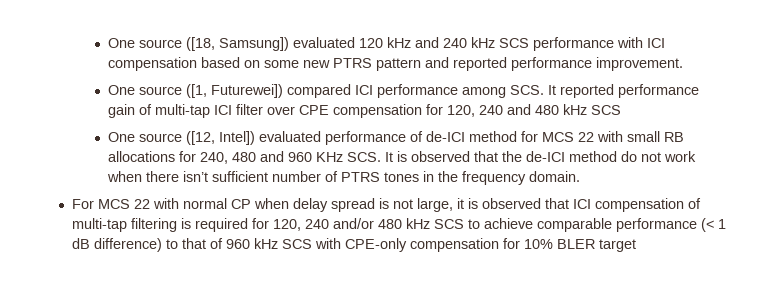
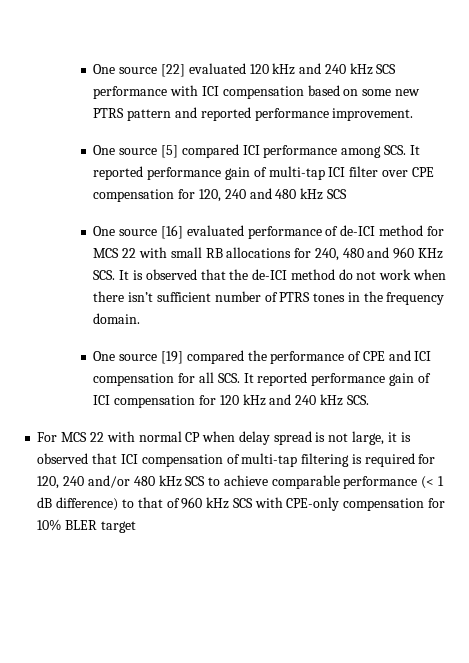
- One source ([18, Samsung]) evaluated 120 kHz and 240 kHz SCS performance with ICI compensation based on some new PTRS pattern and reported performance improvement.
+ One source [22] evaluated 120 kHz and 240 kHz SCS performance with ICI compensation based on some new PTRS pattern and reported performance improvement.
- One source ([1, Futurewei]) compared ICI performance among SCS. It reported performance gain of multi-tap ICI filter over CPE compensation for 120, 240 and 480 kHz SCS
+ One source [5] compared ICI performance among SCS. It reported performance gain of multi-tap ICI filter over CPE compensation for 120, 240 and 480 kHz SCS
- One source ([12, Intel]) evaluated performance of de-ICI method for MCS 22 with small RB allocations for 240, 480 and 960 KHz SCS. It is observed that the de-ICI method do not work when there isn’t sufficient number of PTRS tones in the frequency domain.
+ One source [16] evaluated performance of de-ICI method for MCS 22 with small RB allocations for 240, 480 and 960 KHz SCS. It is observed that the de-ICI method do not work when there isn’t sufficient number of PTRS tones in the frequency domain.
+ One source [19] compared the performance of CPE and ICI compensation for all SCS. It reported performance gain of ICI compensation for 120 kHz and 240 kHz SCS.

